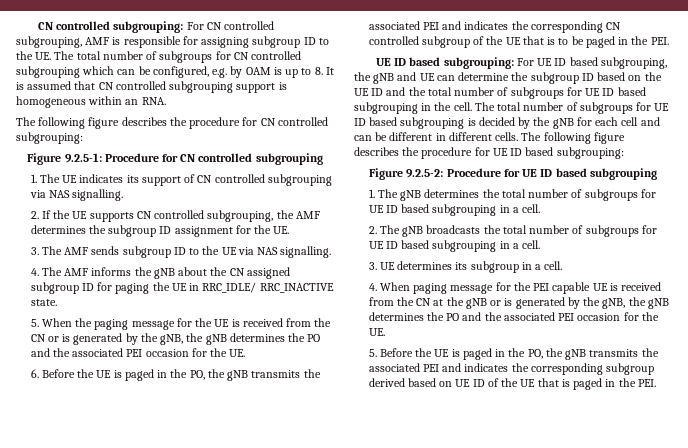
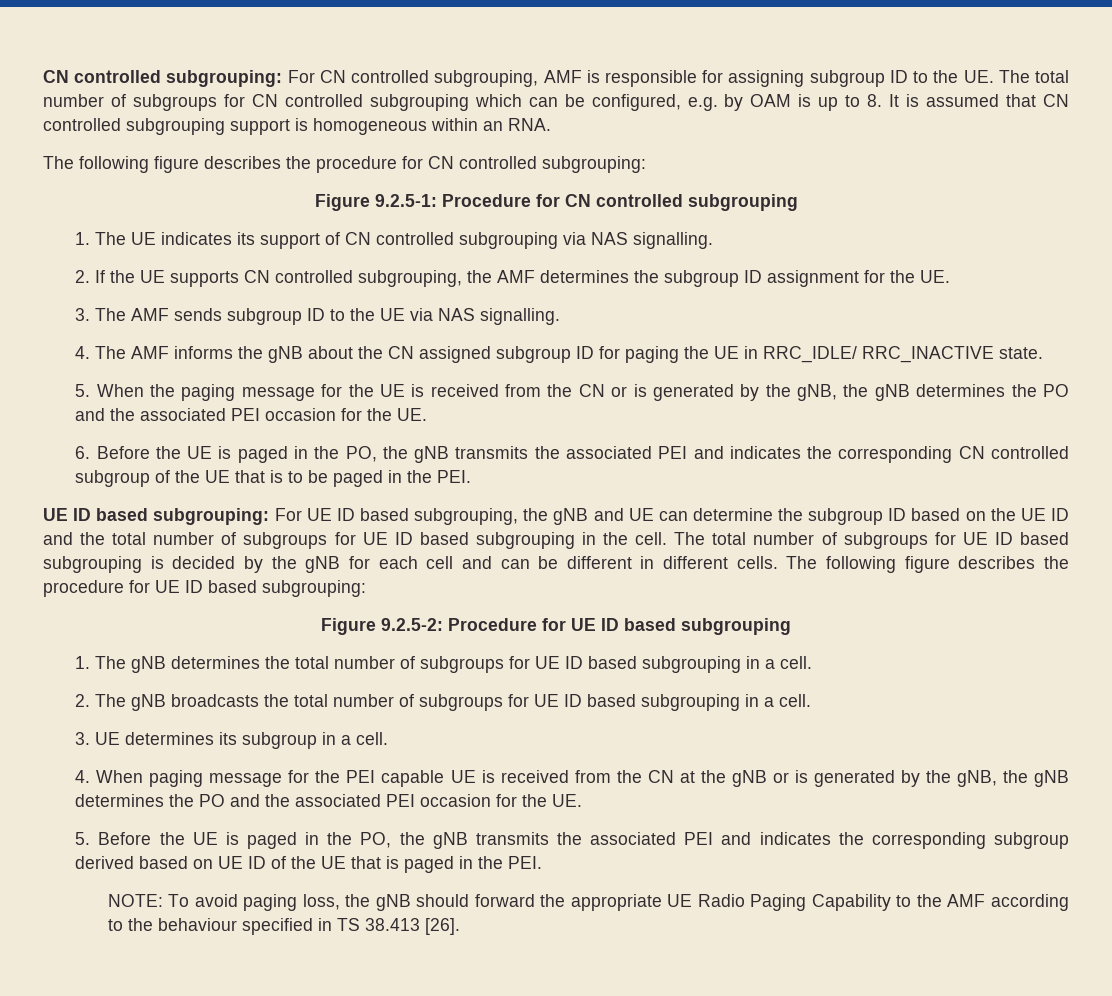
+ NOTE: To avoid paging loss, the gNB should forward the appropriate UE Radio Paging Capability to the AMF according to the behaviour specified in TS 38.413 [26].

